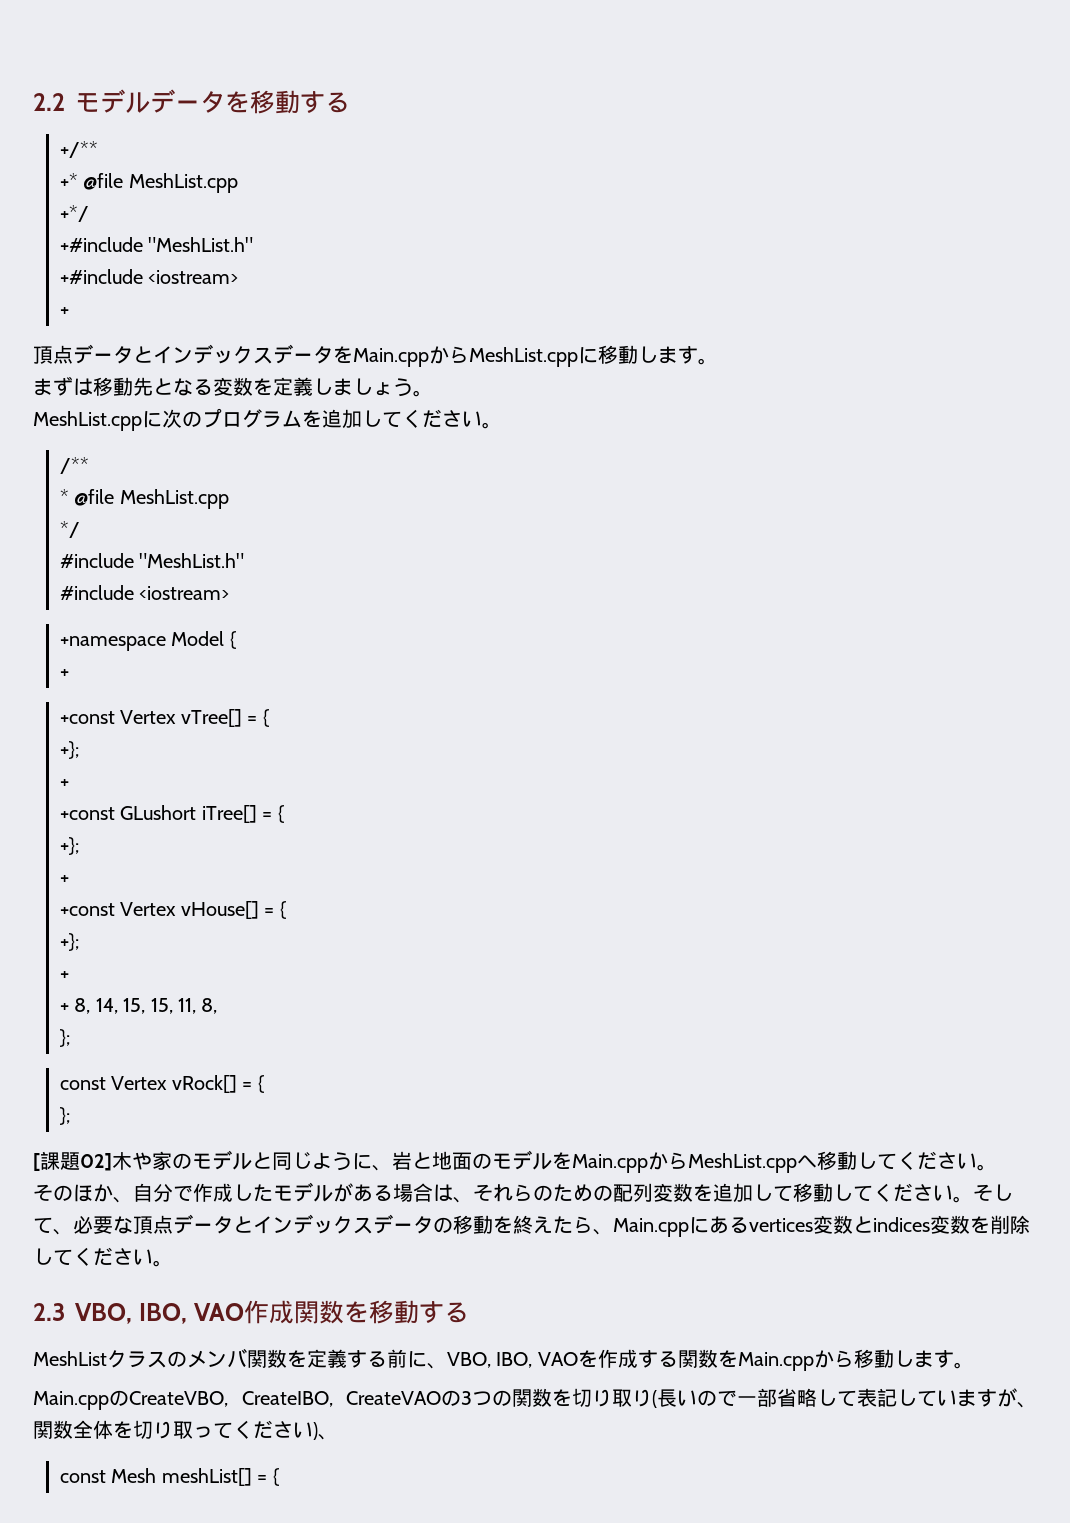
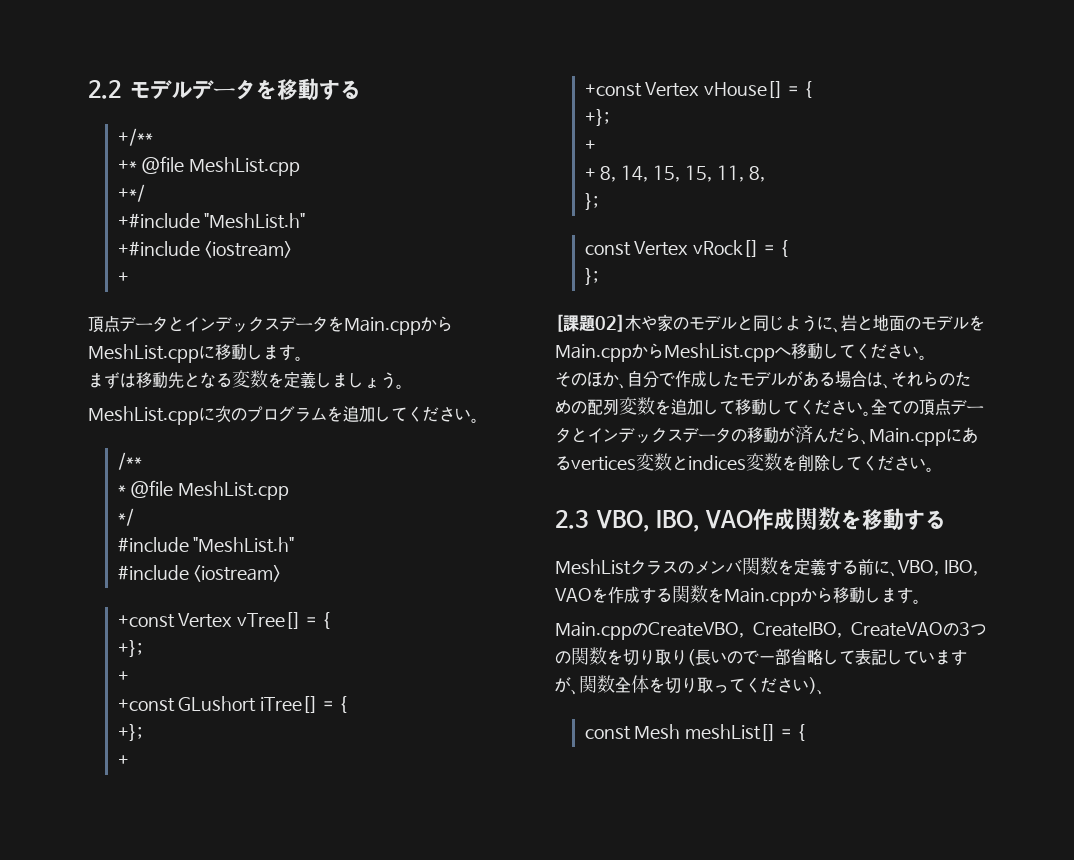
- +namespace Model {
- +
- そして、必要な頂点データとインデックスデータの移動を終えたら、Main.cppにあるvertices変数とindices変数を削除してください。
+ 全ての頂点データとインデックスデータの移動が済んだら、Main.cppにあるvertices変数とindices変数を削除してください。

